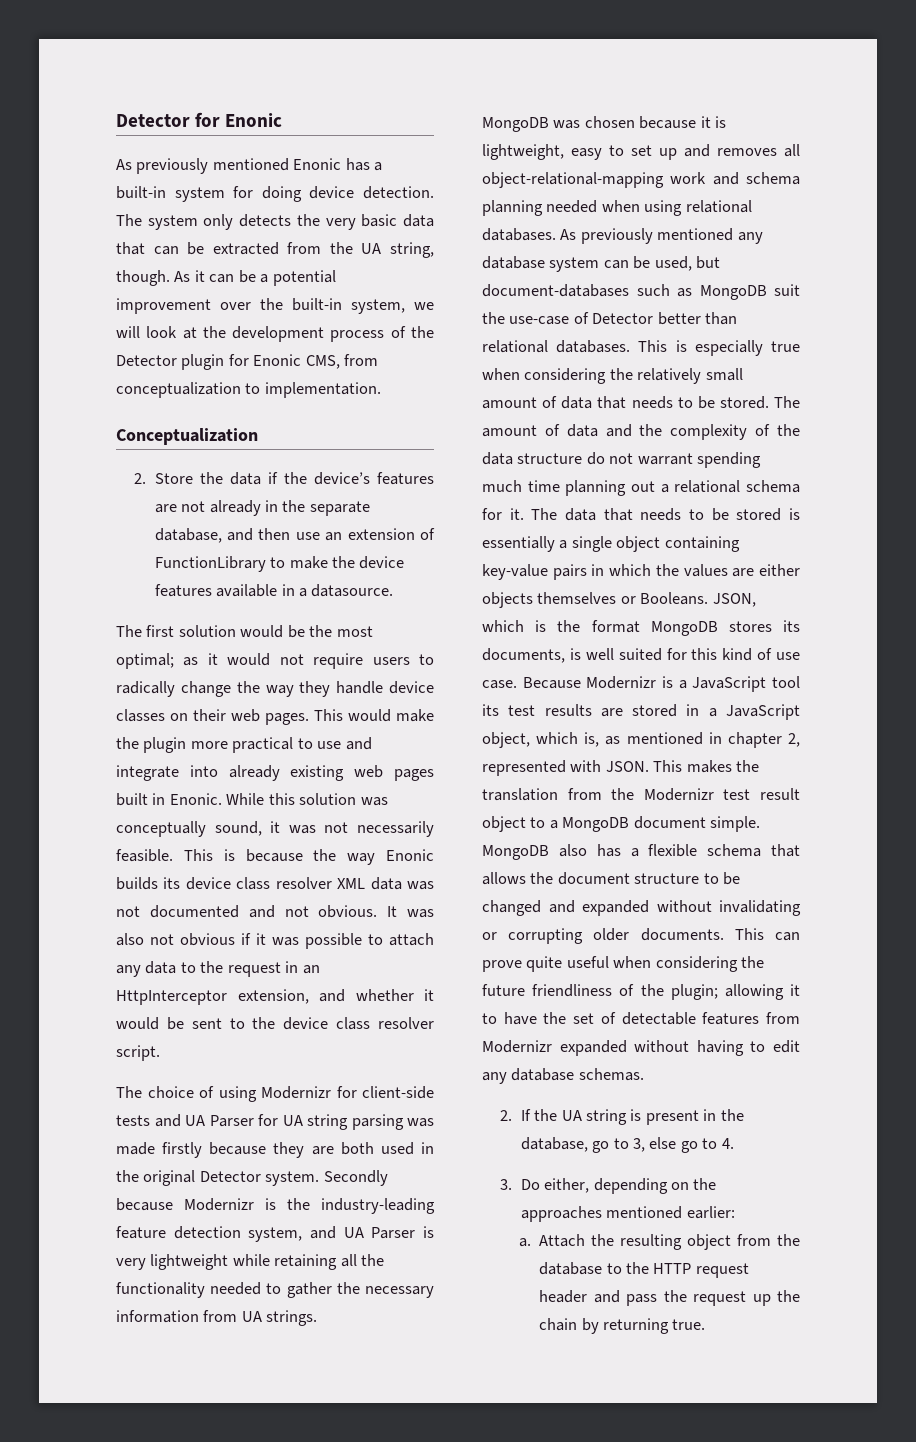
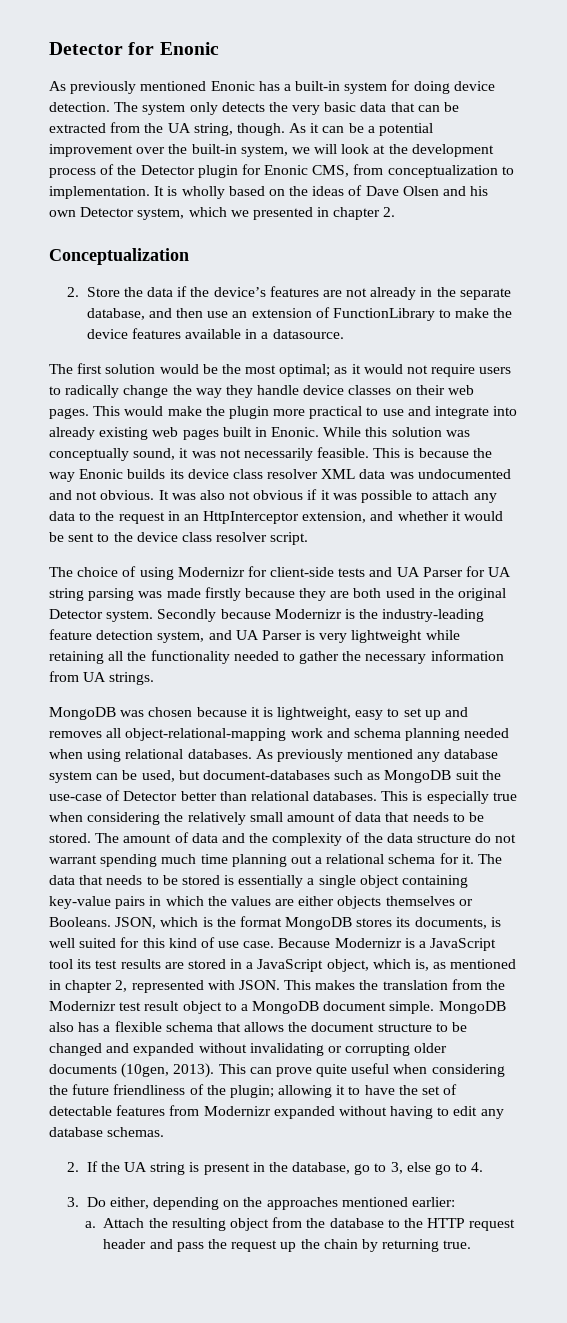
+ It is wholly based on the ideas of Dave Olsen and his own Detector system, which we presented in chapter 2.
- This is because the way Enonic builds its device class resolver XML data was not documented and not obvious.
+ This is because the way Enonic builds its device class resolver XML data was undocumented and not obvious.
- MongoDB also has a flexible schema that allows the document structure to be changed and expanded without invalidating or corrupting older documents.
+ MongoDB also has a flexible schema that allows the document structure to be changed and expanded without invalidating or corrupting older documents (10gen, 2013).

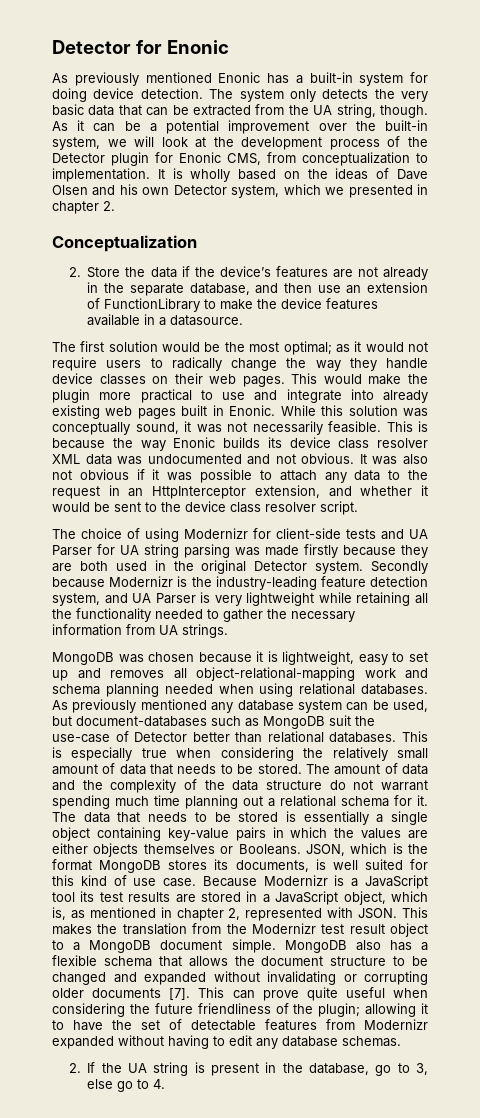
- MongoDB also has a flexible schema that allows the document structure to be changed and expanded without invalidating or corrupting older documents (10gen, 2013).
+ MongoDB also has a flexible schema that allows the document structure to be changed and expanded without invalidating or corrupting older documents [7].
- 3. Do either, depending on the approaches mentioned earlier:
- a. Attach the resulting object from the database to the HTTP request header and pass the request up the chain by returning true.

